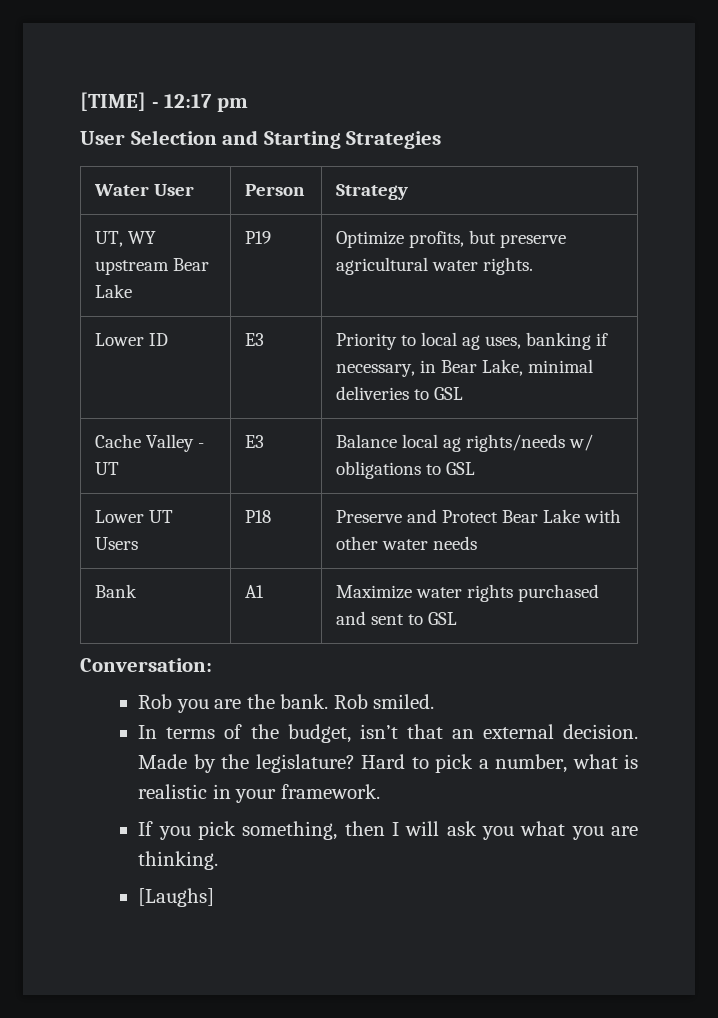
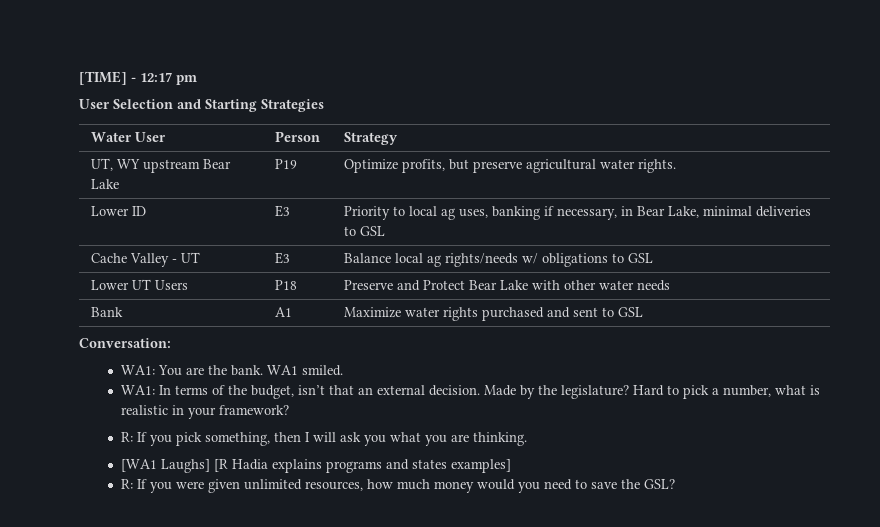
- Rob you are the bank.
+ WA1: You are the bank.
- Rob smiled.
+ WA1 smiled.
- In terms of the budget, isn’t that an external decision.
+ WA1: In terms of the budget, isn’t that an external decision.
- Hard to pick a number, what is realistic in your framework.
- If you pick something, then I will ask you what you are thinking.
+ Hard to pick a number, what is realistic in your framework?
+ R: If you pick something, then I will ask you what you are thinking.
- [Laughs]
+ [WA1 Laughs] [R Hadia explains programs and states examples]
+ R: If you were given unlimited resources, how much money would you need to save the GSL?

